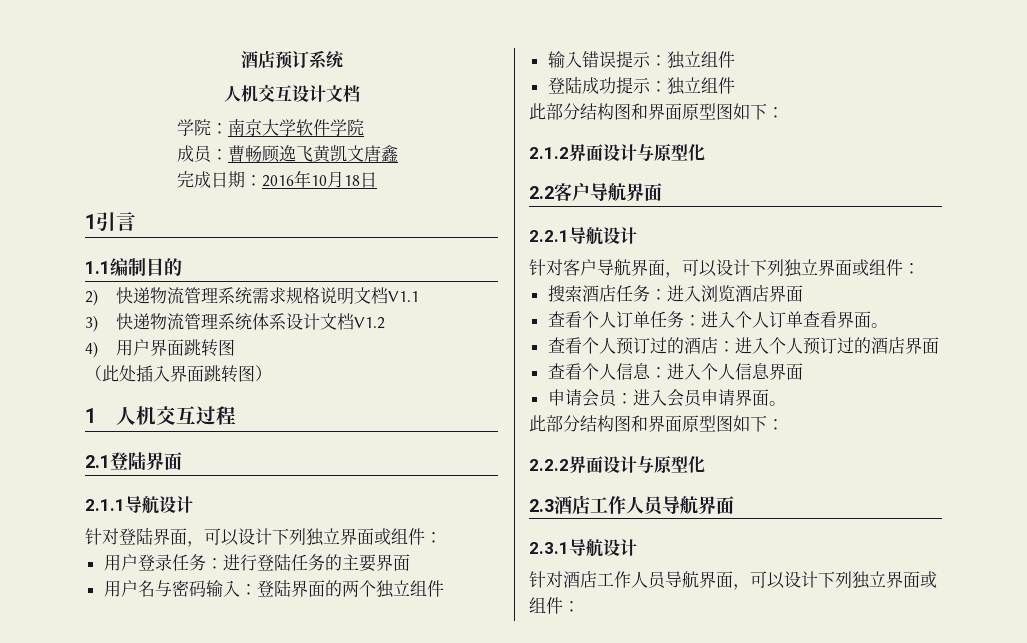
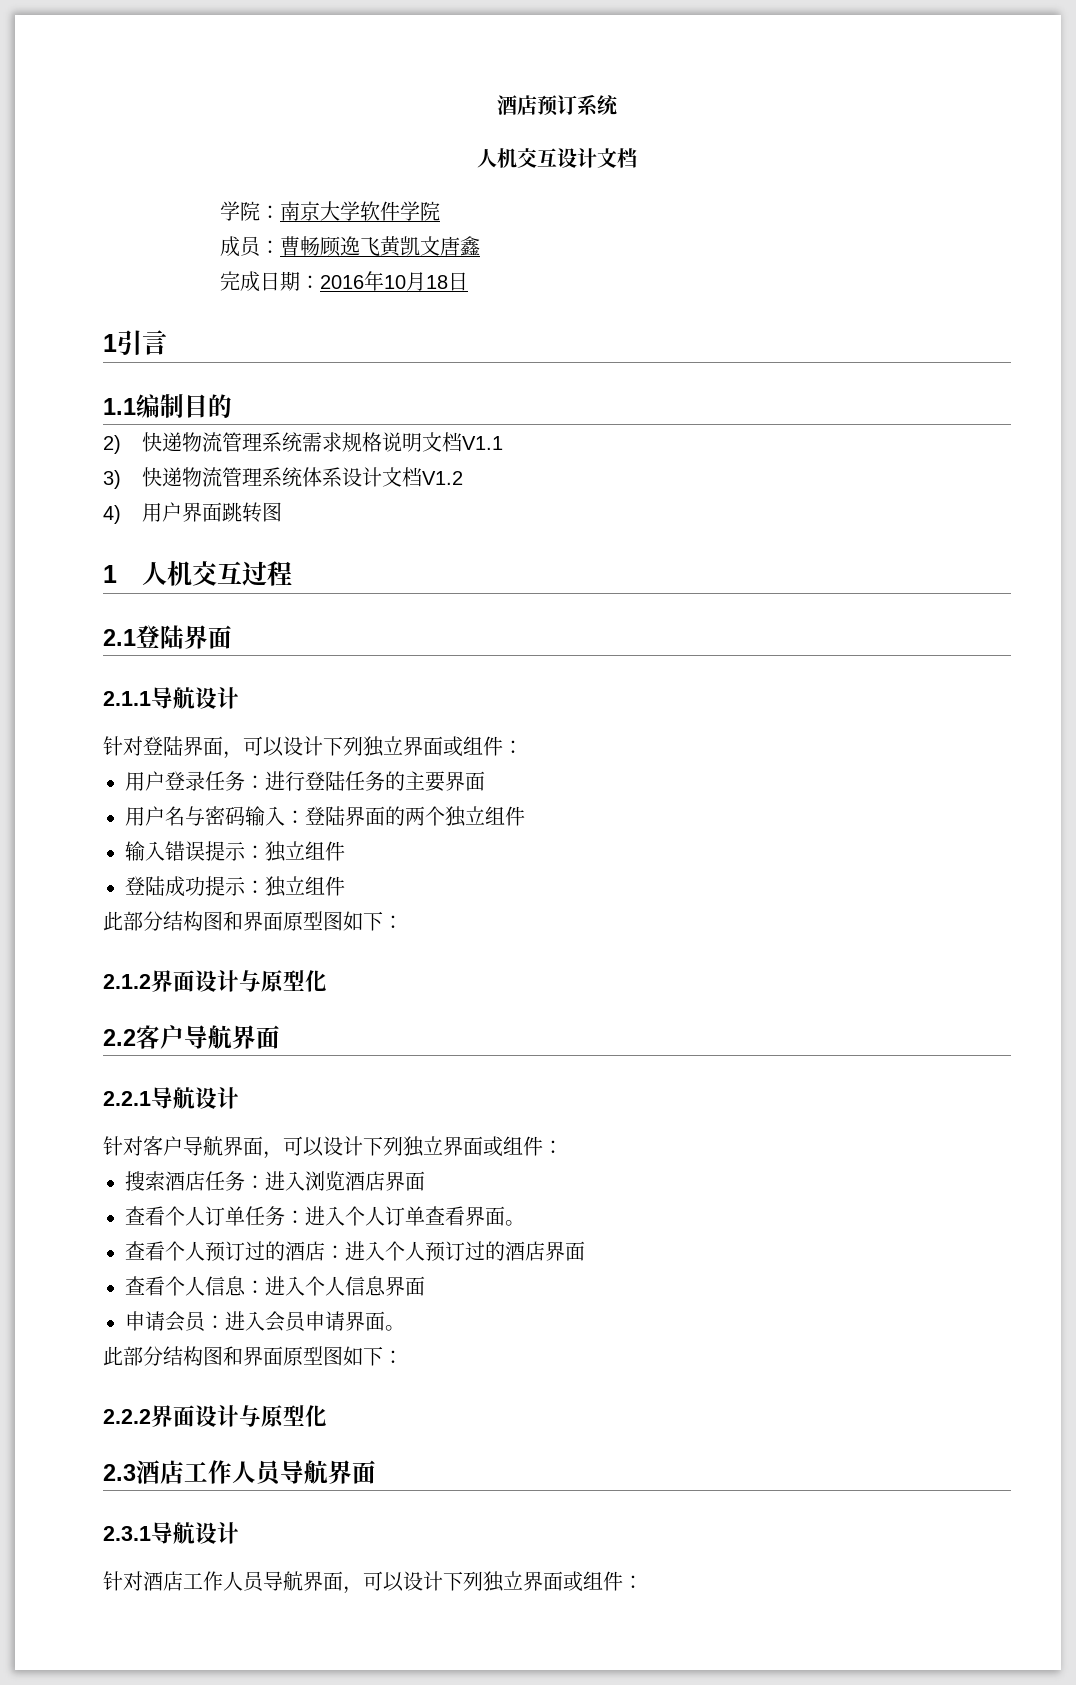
- （此处插入界面跳转图）

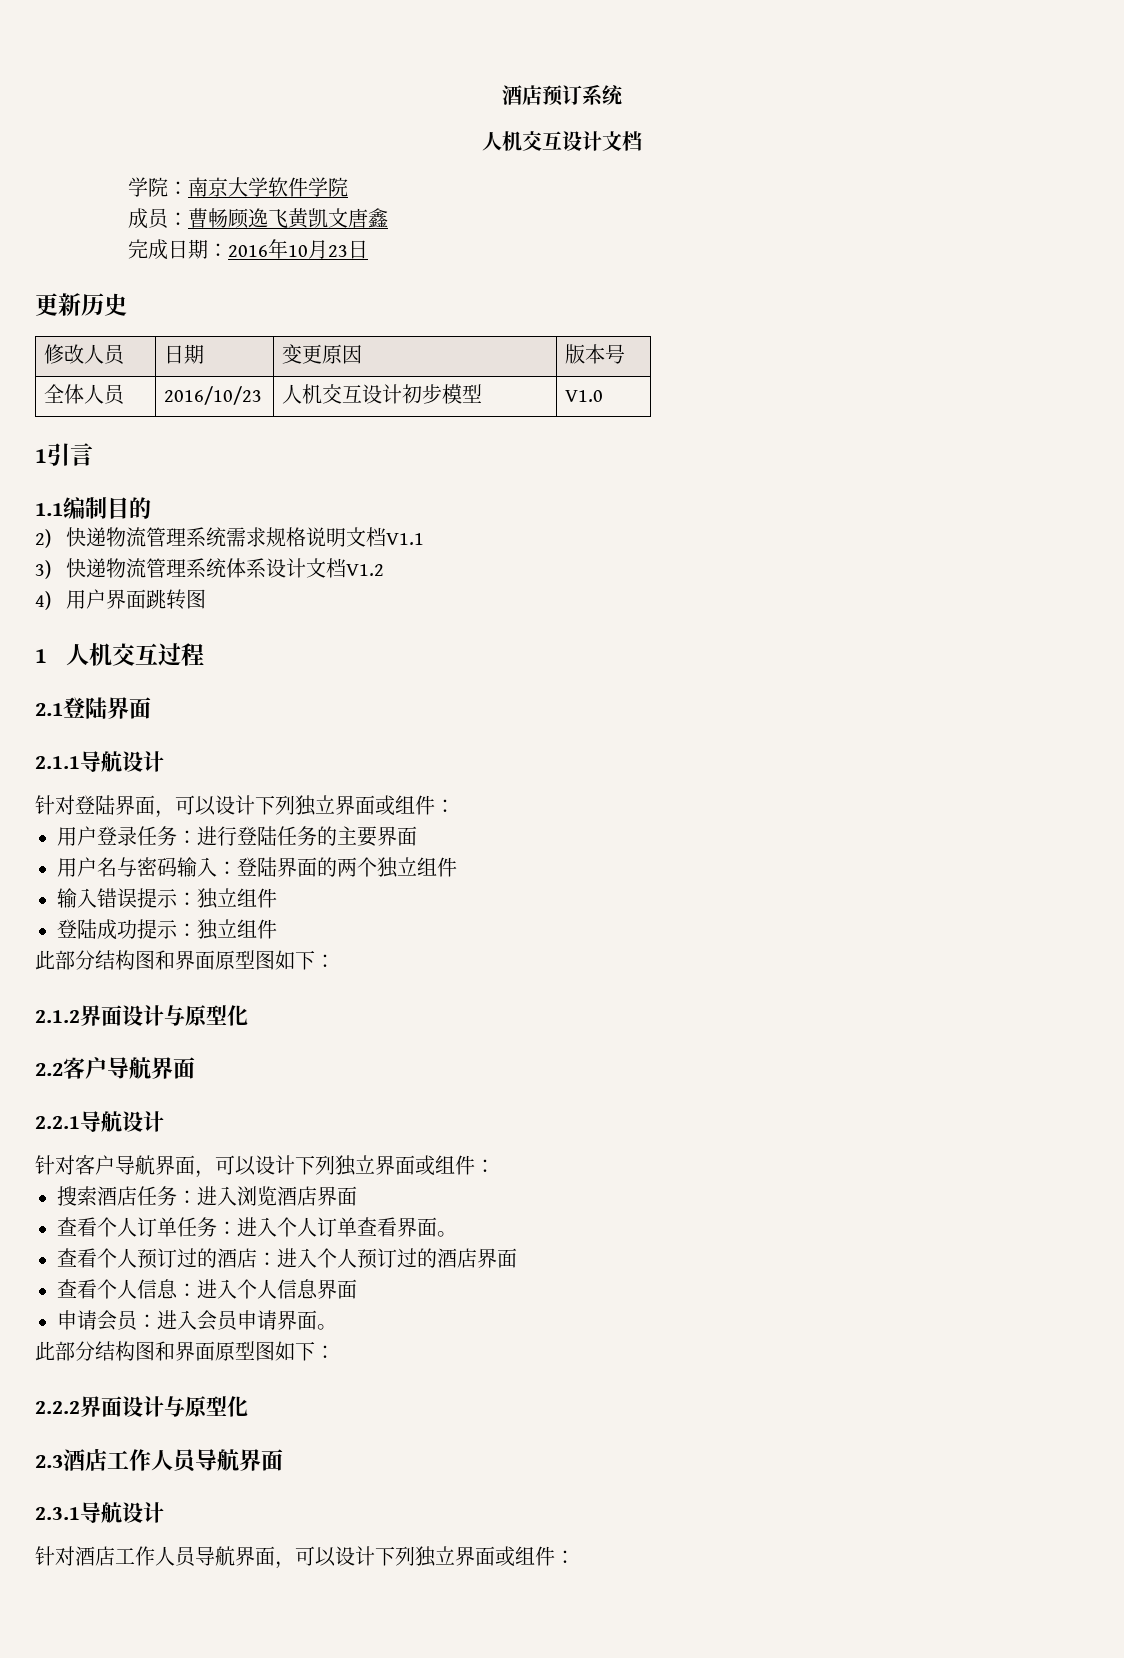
- 完成日期：2016年10月18日
+ 完成日期：2016年10月23日
+ 更新历史
+ 修改人员 | 日期 | 变更原因 | 版本号
+ 全体人员 | 2016/10/23 | 人机交互设计初步模型 | V1.0

